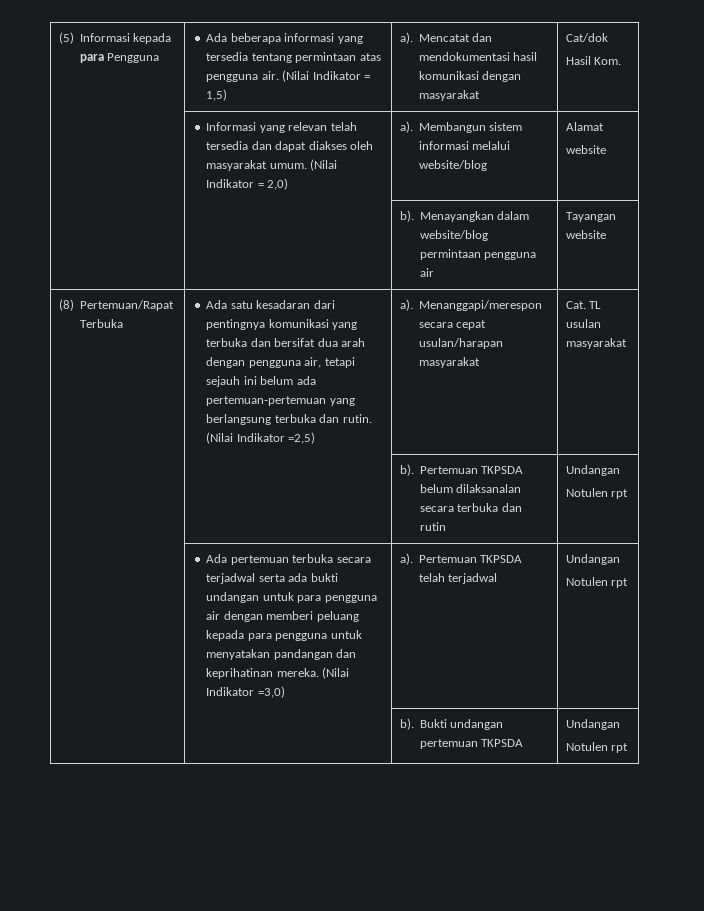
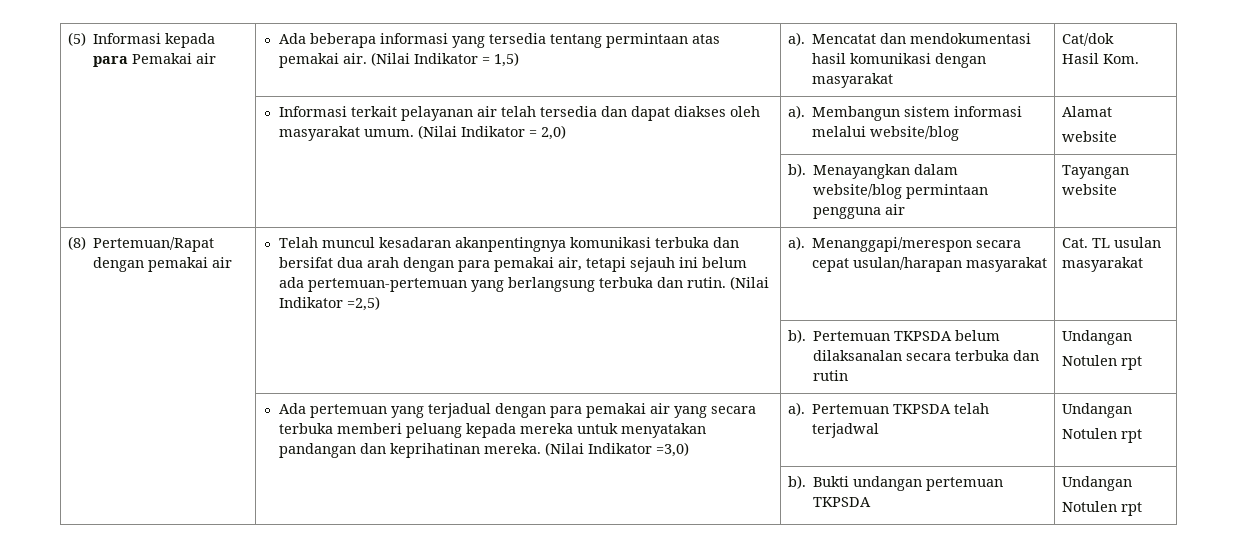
- (5) Informasi kepada para Pengguna | Ada beberapa informasi yang tersedia tentang permintaan atas pengguna air. (Nilai Indikator = 1,5) | a). Mencatat dan mendokumentasi hasil komunikasi dengan masyarakat | Cat/dok
+ (5) Informasi kepada para Pemakai air | Ada beberapa informasi yang tersedia tentang permintaan atas pemakai air. (Nilai Indikator = 1,5) | a). Mencatat dan mendokumentasi hasil komunikasi dengan masyarakat | Cat/dok
- | Informasi yang relevan telah tersedia dan dapat diakses oleh masyarakat umum. (Nilai Indikator = 2,0) | a). Membangun sistem informasi melalui website/blog | Alamat
+ | Informasi terkait pelayanan air telah tersedia dan dapat diakses oleh masyarakat umum. (Nilai Indikator = 2,0) | a). Membangun sistem informasi melalui website/blog | Alamat
- (8) Pertemuan/Rapat Terbuka | Ada satu kesadaran dari pentingnya komunikasi yang terbuka dan bersifat dua arah dengan pengguna air, tetapi sejauh ini belum ada pertemuan-pertemuan yang berlangsung terbuka dan rutin.
+ (8) Pertemuan/Rapat dengan pemakai air | Telah muncul kesadaran akanpentingnya komunikasi terbuka dan bersifat dua arah dengan para pemakai air, tetapi sejauh ini belum ada pertemuan-pertemuan yang berlangsung terbuka dan rutin.
- | Ada pertemuan terbuka secara terjadwal serta ada bukti undangan untuk para pengguna air dengan memberi peluang kepada para pengguna untuk menyatakan pandangan dan keprihatinan mereka. (Nilai Indikator =3,0) | a). Pertemuan TKPSDA telah terjadwal | Undangan
+ | Ada pertemuan yang terjadual dengan para pemakai air yang secara terbuka memberi peluang kepada mereka untuk menyatakan pandangan dan keprihatinan mereka. (Nilai Indikator =3,0) | a). Pertemuan TKPSDA telah terjadwal | Undangan

